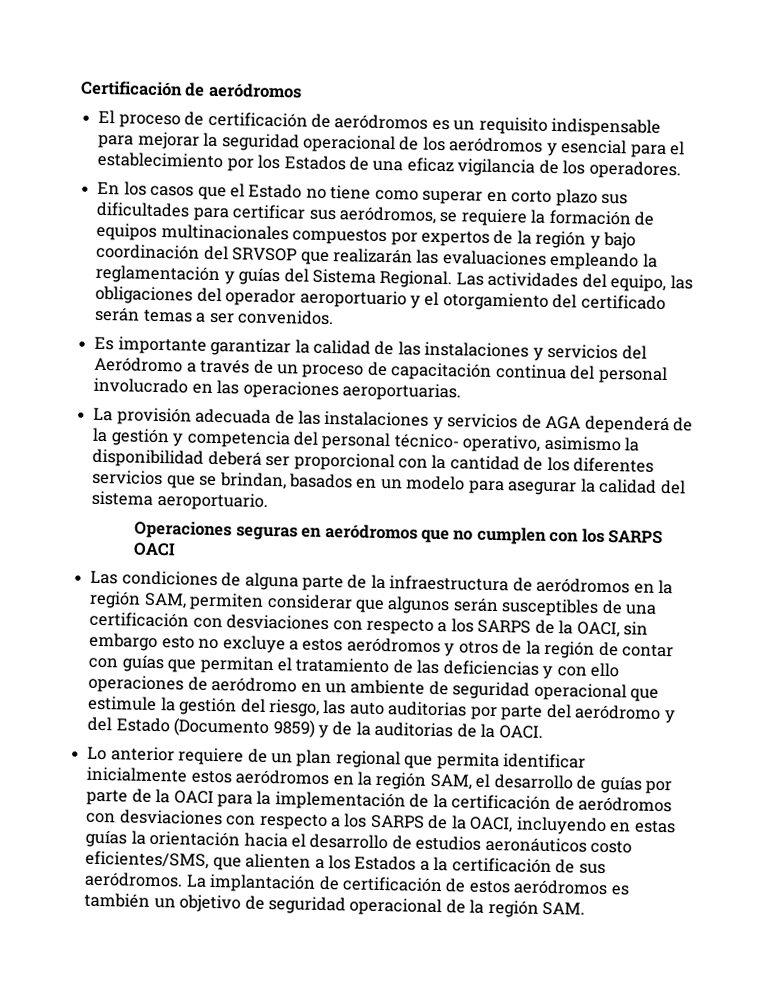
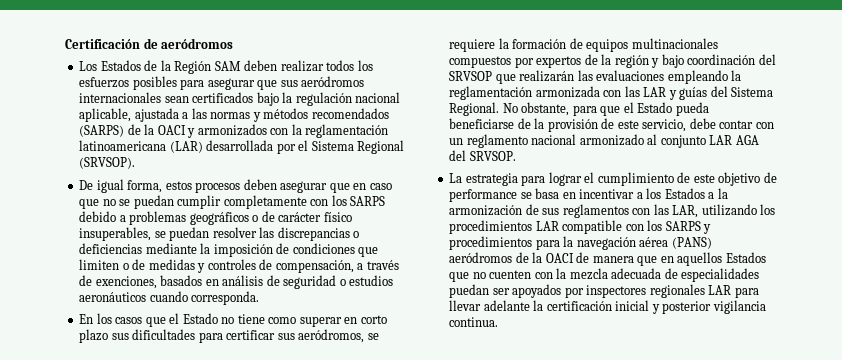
- El proceso de certificación de aeródromos es un requisito indispensable para mejorar la seguridad operacional de los aeródromos y esencial para el establecimiento por los Estados de una eficaz vigilancia de los operadores.
+ Los Estados de la Región SAM deben realizar todos los esfuerzos posibles para asegurar que sus aeródromos internacionales sean certificados bajo la regulación nacional aplicable, ajustada a las normas y métodos recomendados (SARPS) de la OACI y armonizados con la reglamentación latinoamericana (LAR) desarrollada por el Sistema Regional (SRVSOP).
+ De igual forma, estos procesos deben asegurar que en caso que no se puedan cumplir completamente con los SARPS debido a problemas geográficos o de carácter físico insuperables, se puedan resolver las discrepancias o deficiencias mediante la imposición de condiciones que limiten o de medidas y controles de compensación, a través de exenciones, basados en análisis de seguridad o estudios aeronáuticos cuando corresponda.
- En los casos que el Estado no tiene como superar en corto plazo sus dificultades para certificar sus aeródromos, se requiere la formación de equipos multinacionales compuestos por expertos de la región y bajo coordinación del SRVSOP que realizarán las evaluaciones empleando la reglamentación y guías del Sistema Regional.
+ En los casos que el Estado no tiene como superar en corto plazo sus dificultades para certificar sus aeródromos, se requiere la formación de equipos multinacionales compuestos por expertos de la región y bajo coordinación del SRVSOP que realizarán las evaluaciones empleando la reglamentación armonizada con las LAR y guías del Sistema Regional.
- Las actividades del equipo, las obligaciones del operador aeroportuario y el otorgamiento del certificado serán temas a ser convenidos.
- Es importante garantizar la calidad de las instalaciones y servicios del Aeródromo a través de un proceso de capacitación continua del personal involucrado en las operaciones aeroportuarias.
- La provisión adecuada de las instalaciones y servicios de AGA dependerá de la gestión y competencia del personal técnico- operativo, asimismo la disponibilidad deberá ser proporcional con la cantidad de los diferentes servicios que se brindan, basados en un modelo para asegurar la calidad del sistema aeroportuario.
- Operaciones seguras en aeródromos que no cumplen con los SARPS OACI
- Las condiciones de alguna parte de la infraestructura de aeródromos en la región SAM, permiten considerar que algunos serán susceptibles de una certificación con desviaciones con respecto a los SARPS de la OACI, sin embargo esto no excluye a estos aeródromos y otros de la región de contar con guías que permitan el tratamiento de las deficiencias y con ello operaciones de aeródromo en un ambiente de seguridad operacional que estimule la gestión del riesgo, las auto auditorias por parte del aeródromo y del Estado (Documento 9859) y de la auditorias de la OACI.
- Lo anterior requiere de un plan regional que permita identificar inicialmente estos aeródromos en la región SAM, el desarrollo de guías por parte de la OACI para la implementación de la certificación de aeródromos con desviaciones con respecto a los SARPS de la OACI, incluyendo en estas guías la orientación hacia el desarrollo de estudios aeronáuticos costo eficientes/SMS, que alienten a los Estados a la certificación de sus aeródromos. La implantación de certificación de estos aeródromos es también un objetivo de seguridad operacional de la región SAM.
+ No obstante, para que el Estado pueda beneficiarse de la provisión de este servicio, debe contar con un reglamento nacional armonizado al conjunto LAR AGA del SRVSOP.
+ La estrategia para lograr el cumplimiento de este objetivo de performance se basa en incentivar a los Estados a la armonización de sus reglamentos con las LAR, utilizando los procedimientos LAR compatible con los SARPS y procedimientos para la navegación aérea (PANS) aeródromos de la OACI de manera que en aquellos Estados que no cuenten con la mezcla adecuada de especialidades puedan ser apoyados por inspectores regionales LAR para llevar adelante la certificación inicial y posterior vigilancia continua.

